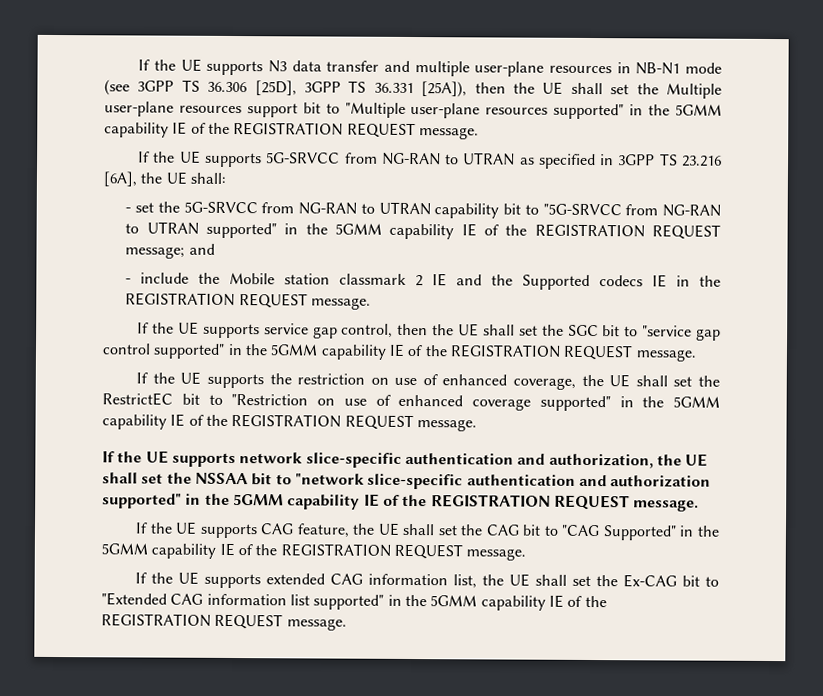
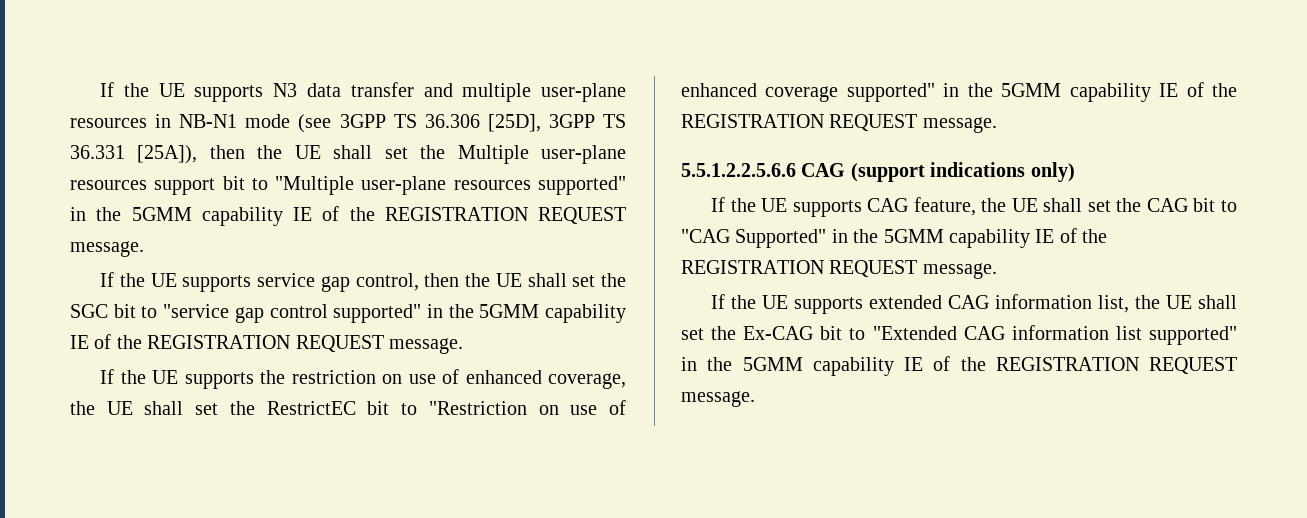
- If the UE supports 5G-SRVCC from NG-RAN to UTRAN as specified in 3GPP TS 23.216 [6A], the UE shall:
- - set the 5G-SRVCC from NG-RAN to UTRAN capability bit to "5G-SRVCC from NG-RAN to UTRAN supported" in the 5GMM capability IE of the REGISTRATION REQUEST message; and
- - include the Mobile station classmark 2 IE and the Supported codecs IE in the REGISTRATION REQUEST message.
- If the UE supports network slice-specific authentication and authorization, the UE shall set the NSSAA bit to "network slice-specific authentication and authorization supported" in the 5GMM capability IE of the REGISTRATION REQUEST message.
+ 5.5.1.2.2.5.6.6 CAG (support indications only)

